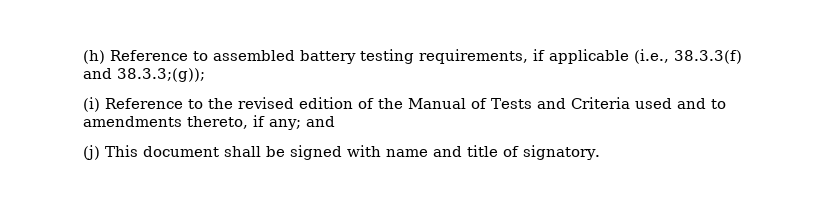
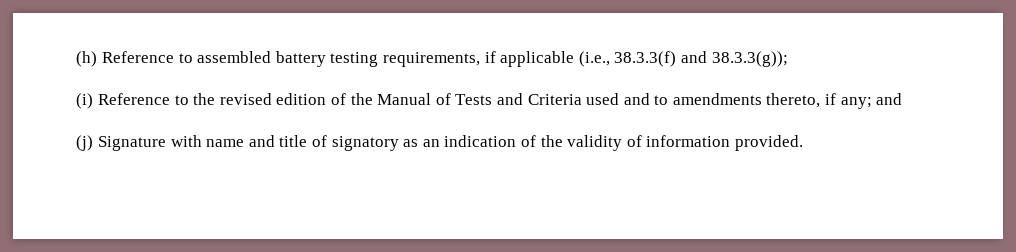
- (h) Reference to assembled battery testing requirements, if applicable (i.e., 38.3.3(f) and 38.3.3;(g));
+ (h) Reference to assembled battery testing requirements, if applicable (i.e., 38.3.3(f) and 38.3.3(g));
- (j) This document shall be signed with name and title of signatory.
+ (j) Signature with name and title of signatory as an indication of the validity of information provided.

